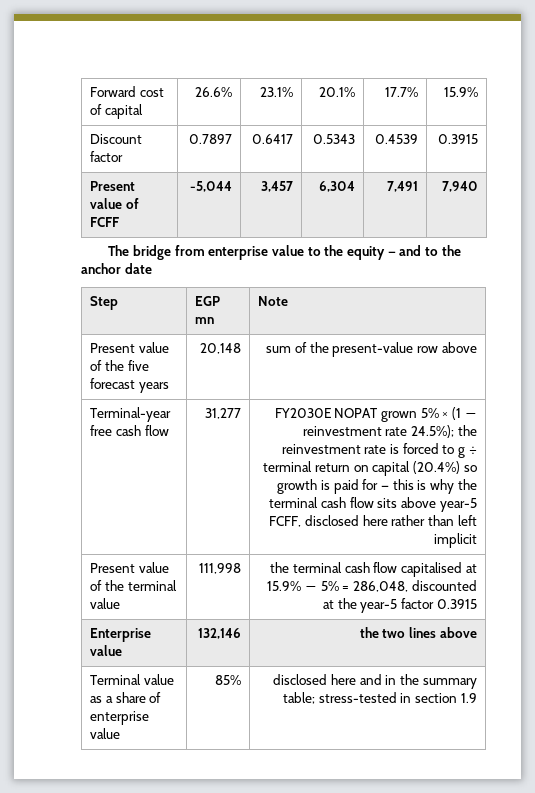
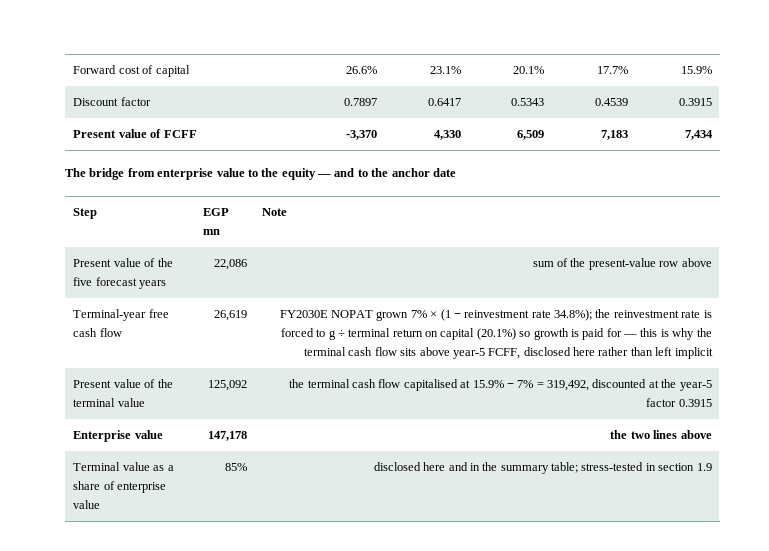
- Present value of FCFF | -5,044 | 3,457 | 6,304 | 7,491 | 7,940
+ Present value of FCFF | -3,370 | 4,330 | 6,509 | 7,183 | 7,434
- Present value of the five forecast years | 20,148 | sum of the present-value row above
+ Present value of the five forecast years | 22,086 | sum of the present-value row above
- 31,277
+ 26,619
- FY2030E NOPAT grown 5% × (1 − reinvestment rate 24.5%); the reinvestment rate is forced to g ÷ terminal return on capital (20.4%) so growth is paid for — this is why the terminal cash flow sits above year-5 FCFF, disclosed here rather than left implicit
+ FY2030E NOPAT grown 7% × (1 − reinvestment rate 34.8%); the reinvestment rate is forced to g ÷ terminal return on capital (20.1%) so growth is paid for — this is why the terminal cash flow sits above year-5 FCFF, disclosed here rather than left implicit
- Present value of the terminal value | 111,998 | the terminal cash flow capitalised at 15.9% − 5% = 286,048, discounted at the year-5 factor 0.3915
+ Present value of the terminal value | 125,092 | the terminal cash flow capitalised at 15.9% − 7% = 319,492, discounted at the year-5 factor 0.3915
- Enterprise value | 132,146 | the two lines above
+ Enterprise value | 147,178 | the two lines above

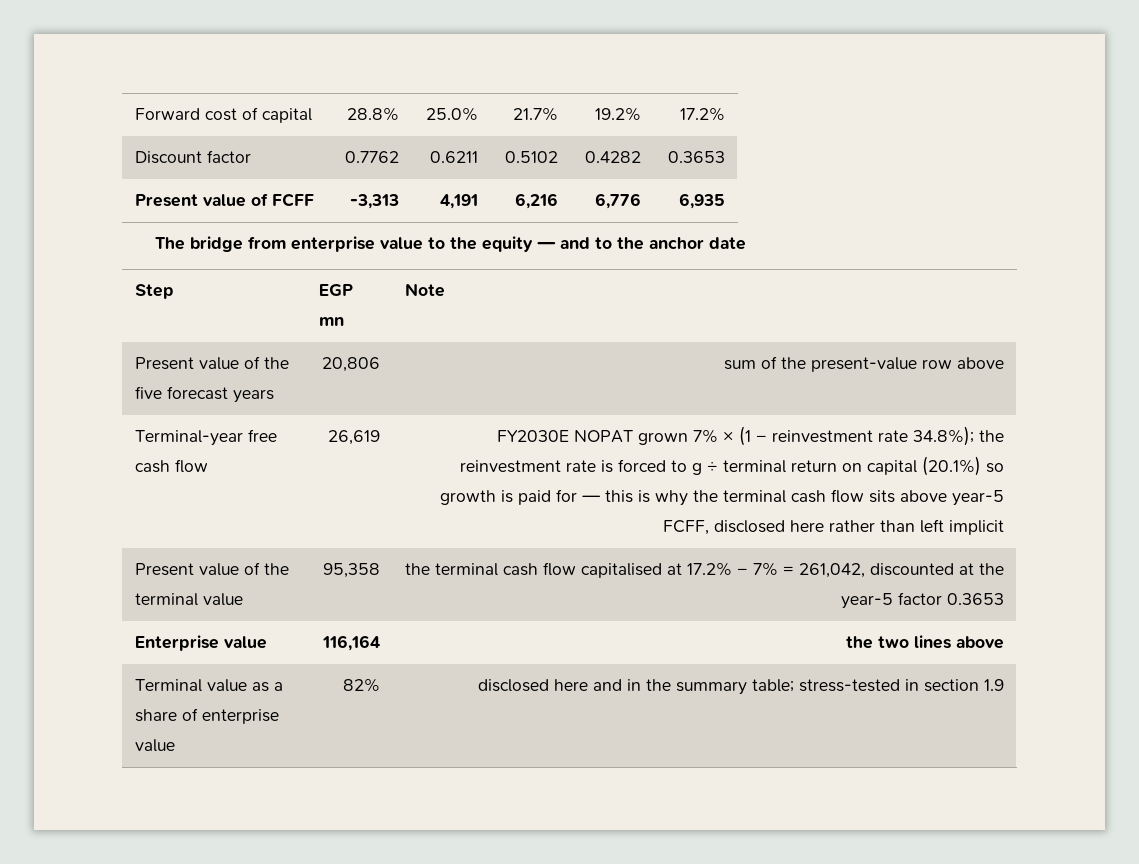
- Forward cost of capital | 26.6% | 23.1% | 20.1% | 17.7% | 15.9%
- Discount factor | 0.7897 | 0.6417 | 0.5343 | 0.4539 | 0.3915
+ Forward cost of capital | 28.8% | 25.0% | 21.7% | 19.2% | 17.2%
+ Discount factor | 0.7762 | 0.6211 | 0.5102 | 0.4282 | 0.3653
- Present value of FCFF | -3,370 | 4,330 | 6,509 | 7,183 | 7,434
+ Present value of FCFF | -3,313 | 4,191 | 6,216 | 6,776 | 6,935
- Present value of the five forecast years | 22,086 | sum of the present-value row above
+ Present value of the five forecast years | 20,806 | sum of the present-value row above
- Present value of the terminal value | 125,092 | the terminal cash flow capitalised at 15.9% − 7% = 319,492, discounted at the year-5 factor 0.3915
+ Present value of the terminal value | 95,358 | the terminal cash flow capitalised at 17.2% − 7% = 261,042, discounted at the year-5 factor 0.3653
- Enterprise value | 147,178 | the two lines above
+ Enterprise value | 116,164 | the two lines above
- Terminal value as a share of enterprise value | 85% | disclosed here and in the summary table; stress-tested in section 1.9
+ Terminal value as a share of enterprise value | 82% | disclosed here and in the summary table; stress-tested in section 1.9

